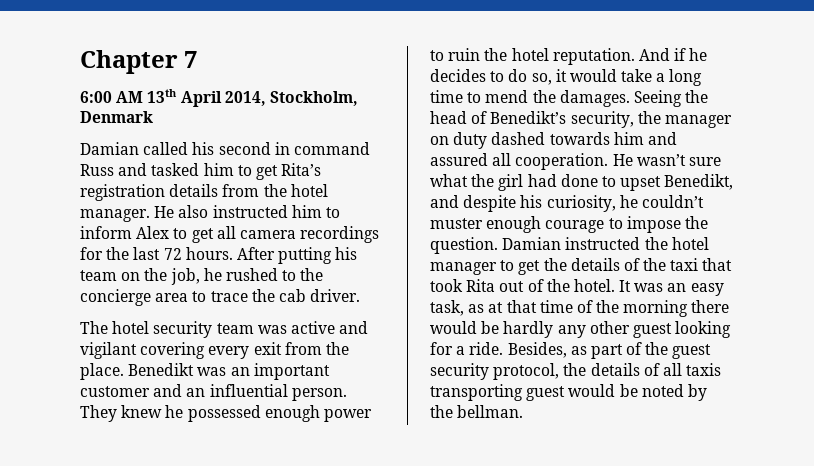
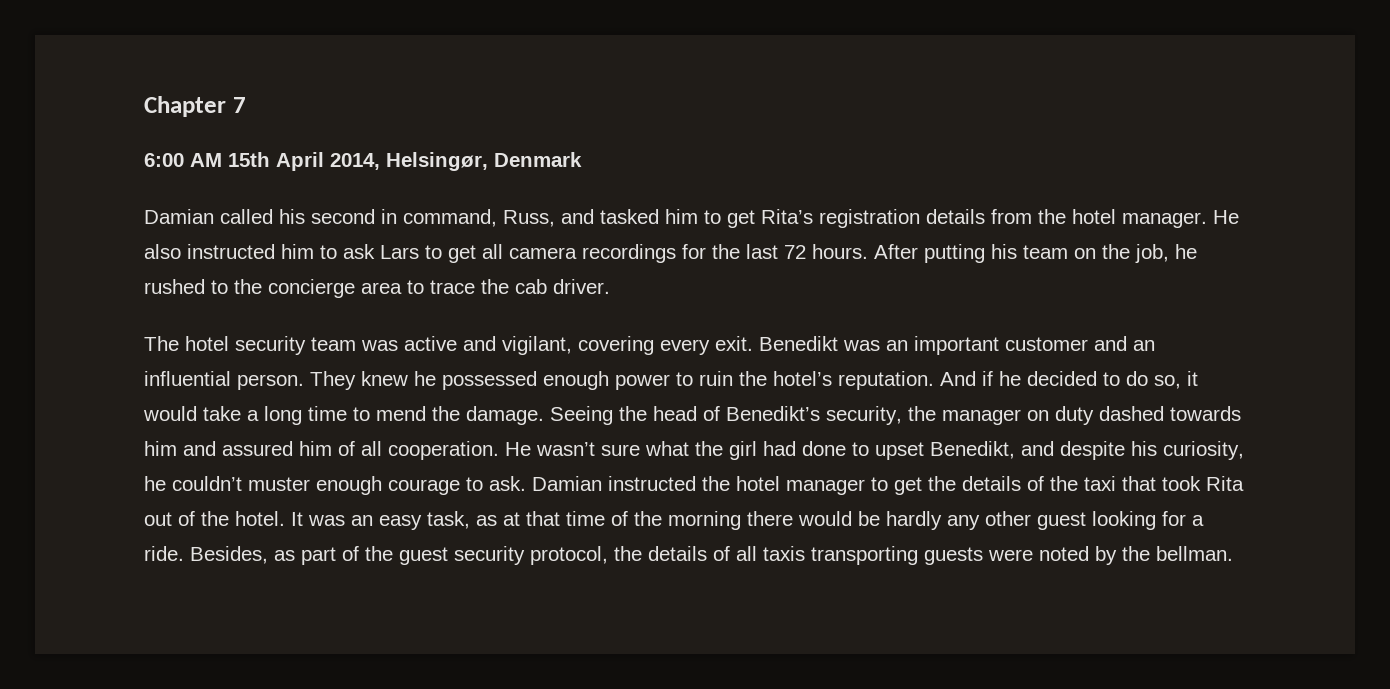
- 6:00 AM 13th April 2014, Stockholm, Denmark
+ 6:00 AM 15th April 2014, Helsingør, Denmark
- Damian called his second in command Russ and tasked him to get Rita’s registration details from the hotel manager.
+ Damian called his second in command, Russ, and tasked him to get Rita’s registration details from the hotel manager.
- He also instructed him to inform Alex to get all camera recordings for the last 72 hours.
+ He also instructed him to ask Lars to get all camera recordings for the last 72 hours.
- The hotel security team was active and vigilant covering every exit from the place.
+ The hotel security team was active and vigilant, covering every exit.
- They knew he possessed enough power to ruin the hotel reputation.
+ They knew he possessed enough power to ruin the hotel’s reputation.
- And if he decides to do so, it would take a long time to mend the damages.
+ And if he decided to do so, it would take a long time to mend the damage.
- Seeing the head of Benedikt’s security, the manager on duty dashed towards him and assured all cooperation.
+ Seeing the head of Benedikt’s security, the manager on duty dashed towards him and assured him of all cooperation.
- He wasn’t sure what the girl had done to upset Benedikt, and despite his curiosity, he couldn’t muster enough courage to impose the question.
+ He wasn’t sure what the girl had done to upset Benedikt, and despite his curiosity, he couldn’t muster enough courage to ask.
- Besides, as part of the guest security protocol, the details of all taxis transporting guest would be noted by the bellman.
+ Besides, as part of the guest security protocol, the details of all taxis transporting guests were noted by the bellman.

